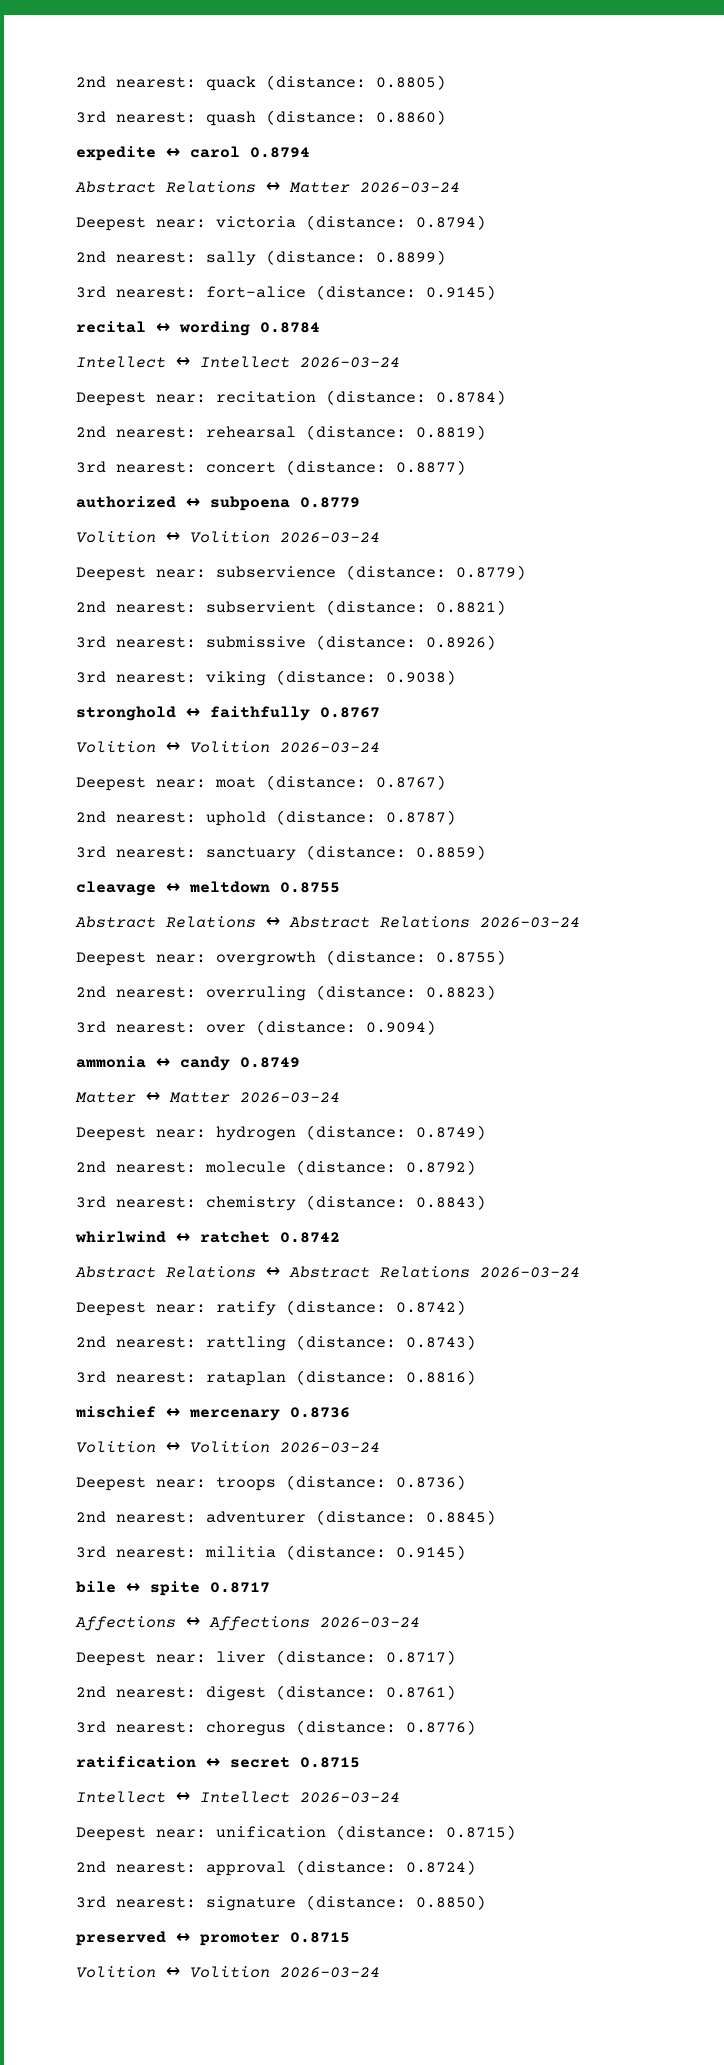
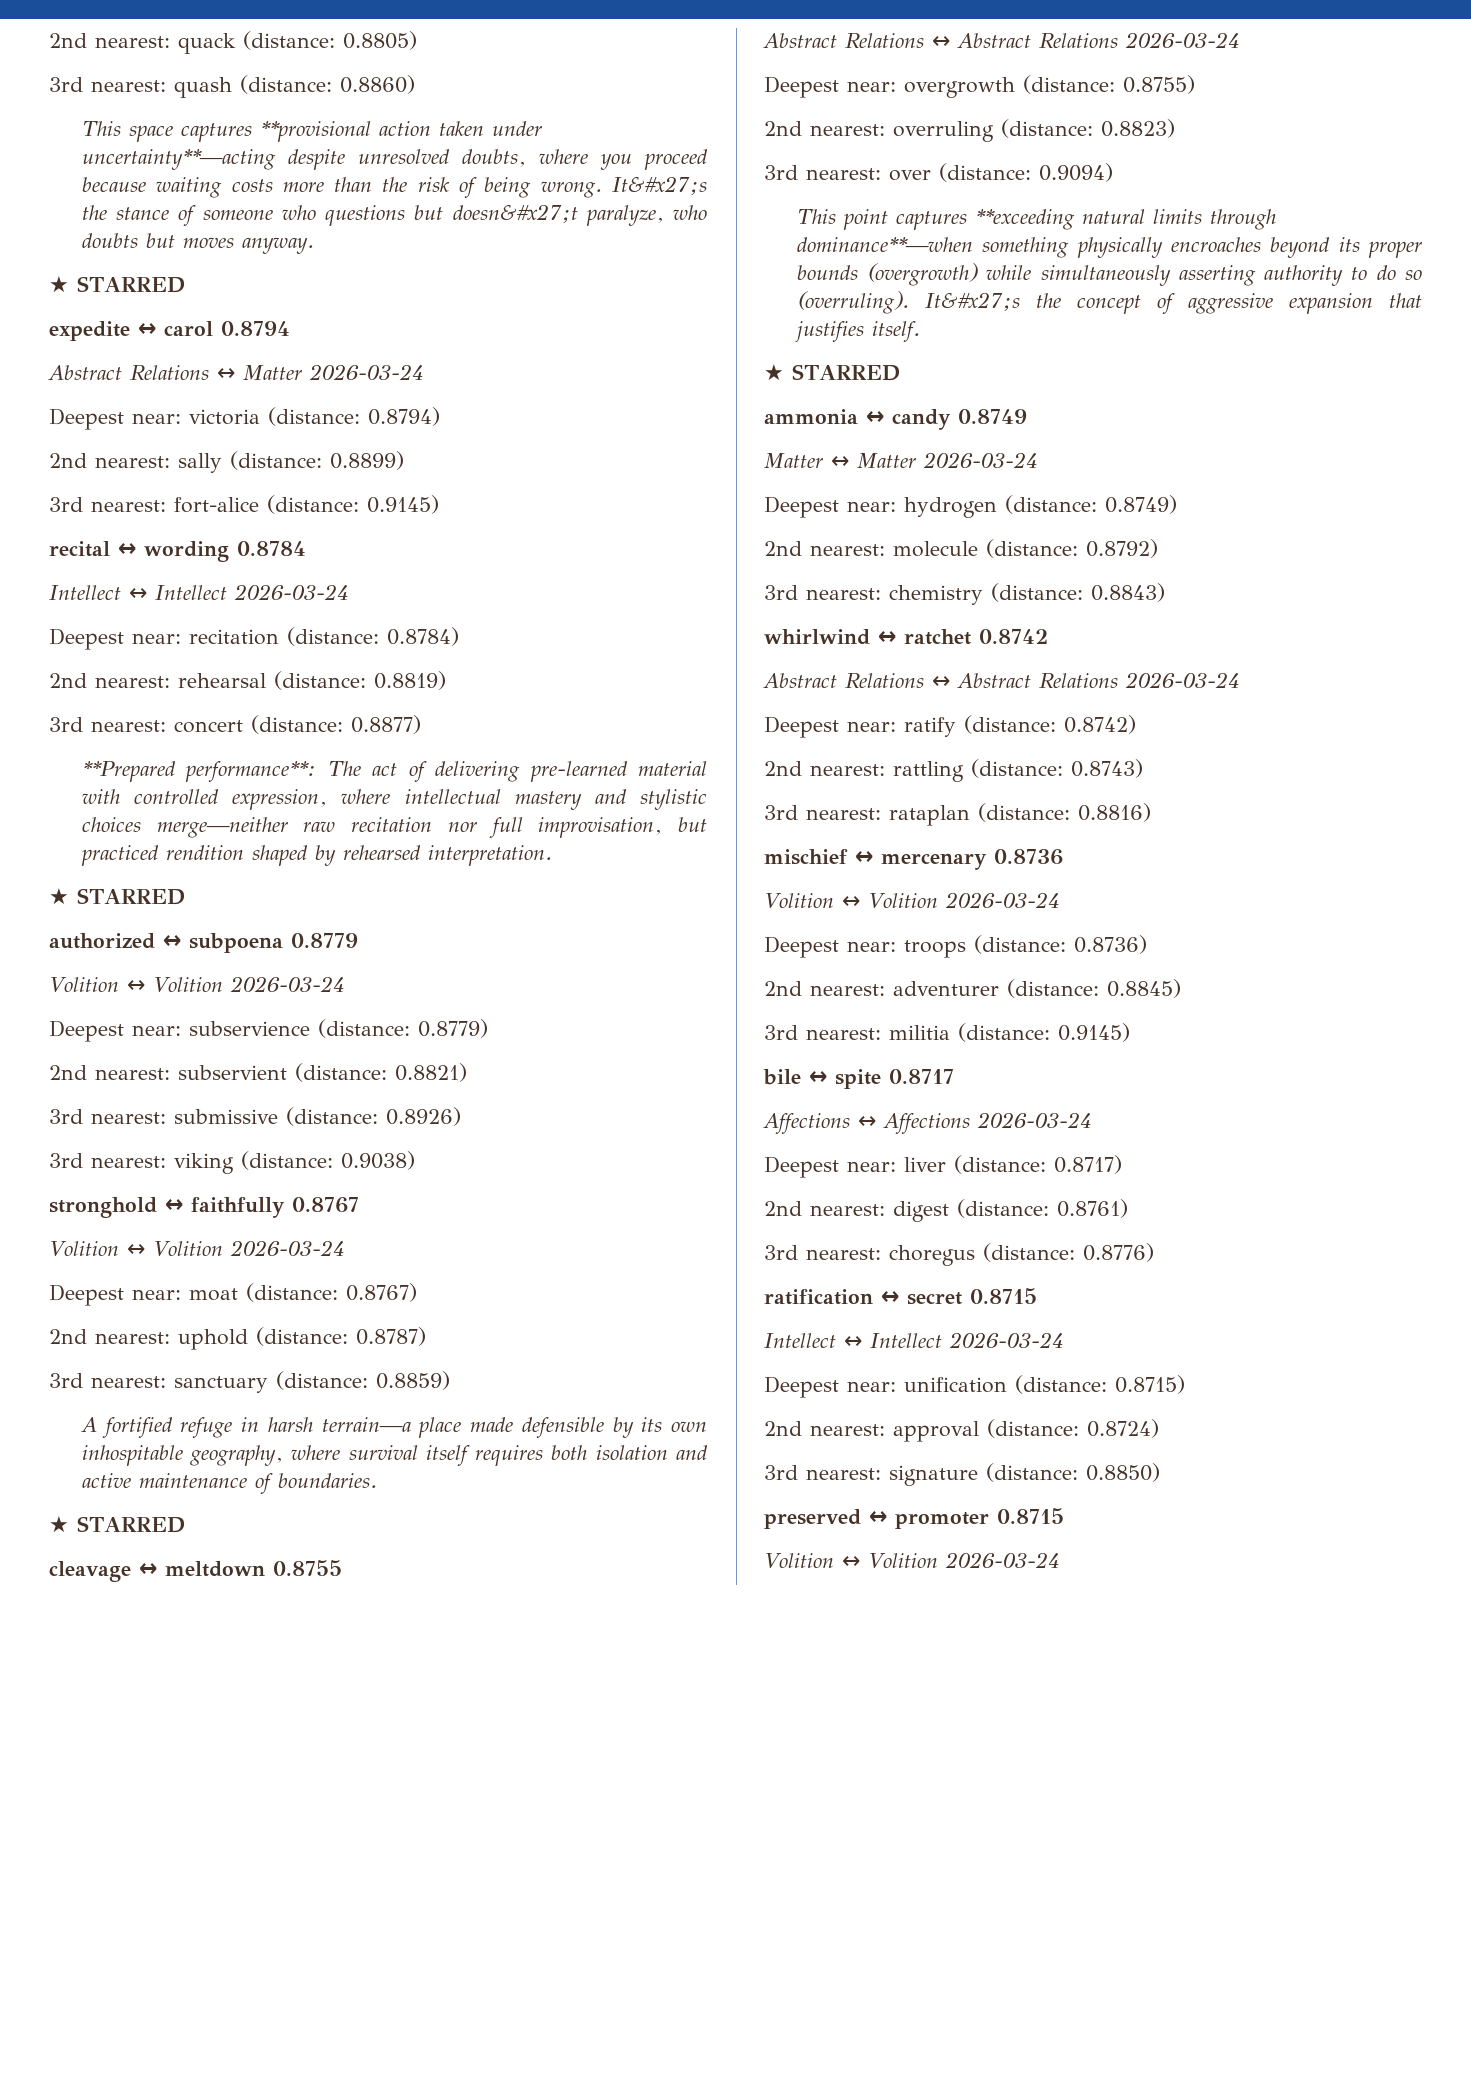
+ This space captures **provisional action taken under uncertainty**—acting despite unresolved doubts, where you proceed because waiting costs more than the risk of being wrong. It&#x27;s the stance of someone who questions but doesn&#x27;t paralyze, who doubts but moves anyway.
+ ★ STARRED
+ **Prepared performance**: The act of delivering pre-learned material with controlled expression, where intellectual mastery and stylistic choices merge—neither raw recitation nor full improvisation, but practiced rendition shaped by rehearsed interpretation.
+ ★ STARRED
+ A fortified refuge in harsh terrain—a place made defensible by its own inhospitable geography, where survival itself requires both isolation and active maintenance of boundaries.
+ ★ STARRED
+ This point captures **exceeding natural limits through dominance**—when something physically encroaches beyond its proper bounds (overgrowth) while simultaneously asserting authority to do so (overruling). It&#x27;s the concept of aggressive expansion that justifies itself.
+ ★ STARRED

